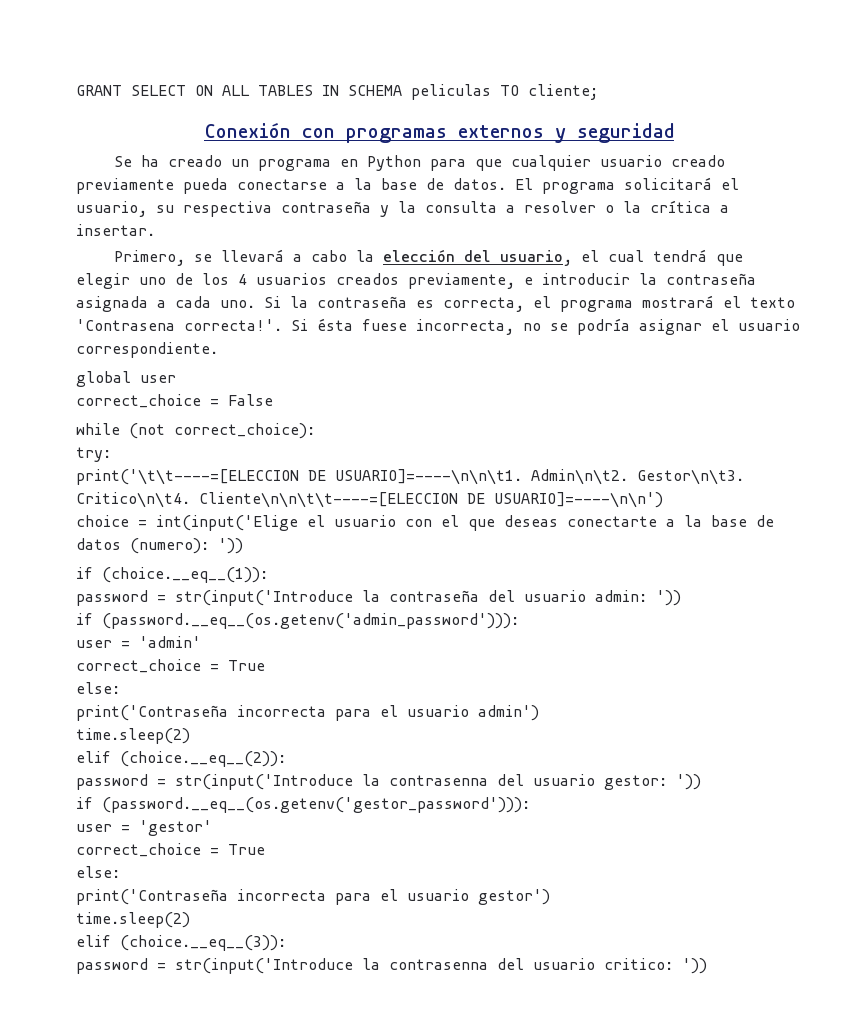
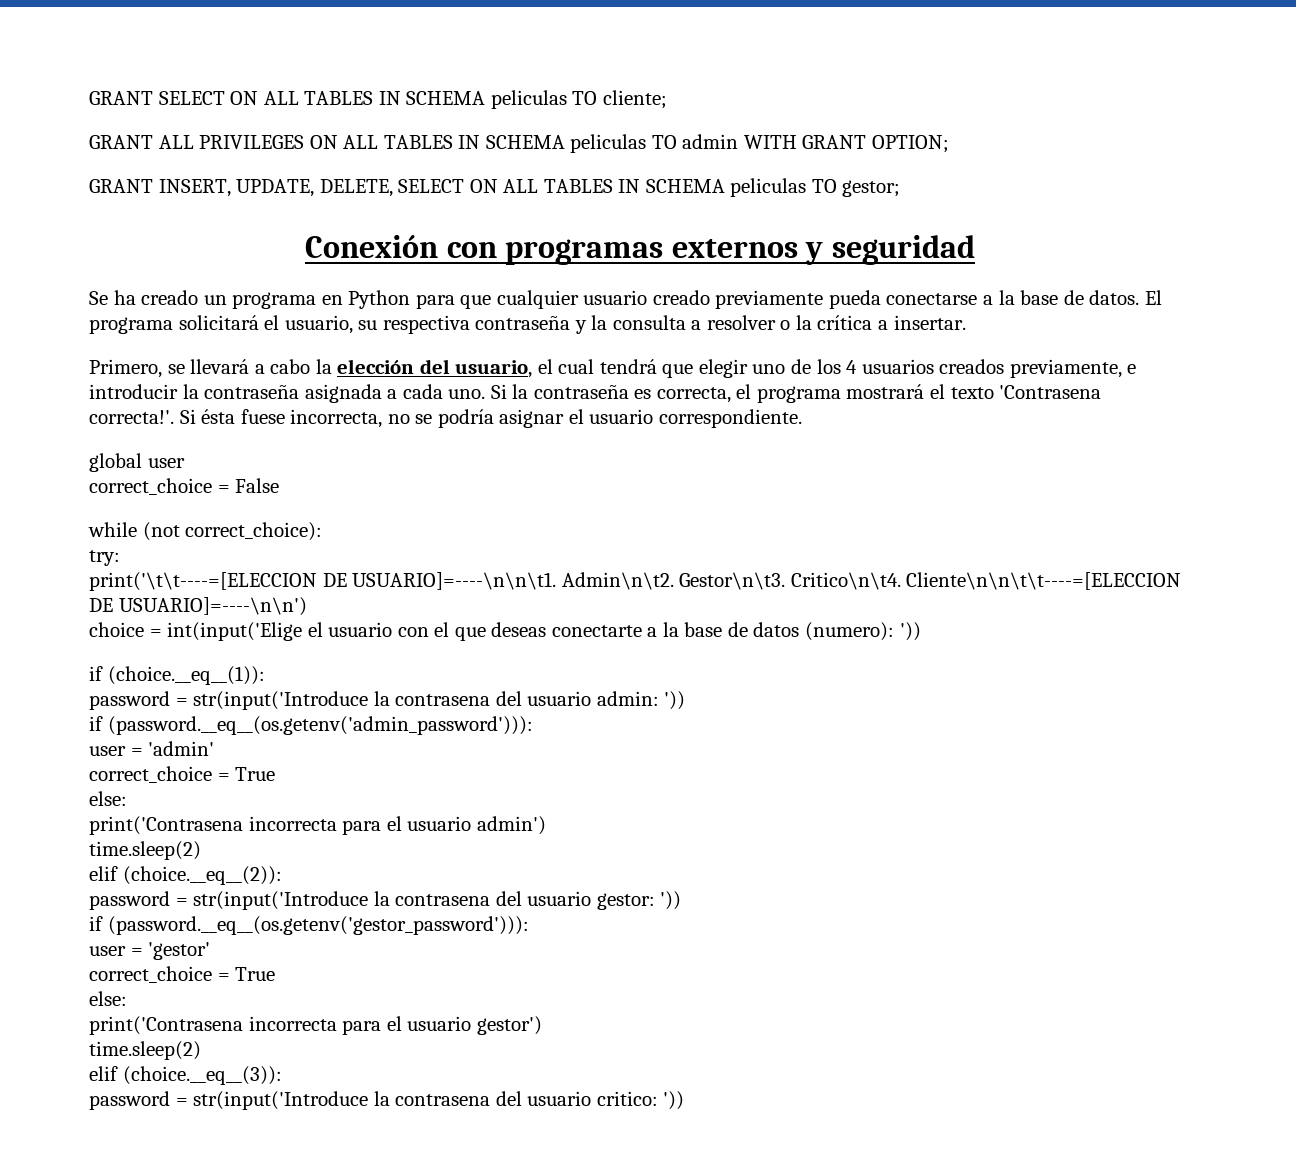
+ GRANT ALL PRIVILEGES ON ALL TABLES IN SCHEMA peliculas TO admin WITH GRANT OPTION;
+ GRANT INSERT, UPDATE, DELETE, SELECT ON ALL TABLES IN SCHEMA peliculas TO gestor;
- password = str(input('Introduce la contraseña del usuario admin: '))
+ password = str(input('Introduce la contrasena del usuario admin: '))
- print('Contraseña incorrecta para el usuario admin')
+ print('Contrasena incorrecta para el usuario admin')
- password = str(input('Introduce la contrasenna del usuario gestor: '))
+ password = str(input('Introduce la contrasena del usuario gestor: '))
- print('Contraseña incorrecta para el usuario gestor')
+ print('Contrasena incorrecta para el usuario gestor')
- password = str(input('Introduce la contrasenna del usuario critico: '))
+ password = str(input('Introduce la contrasena del usuario critico: '))

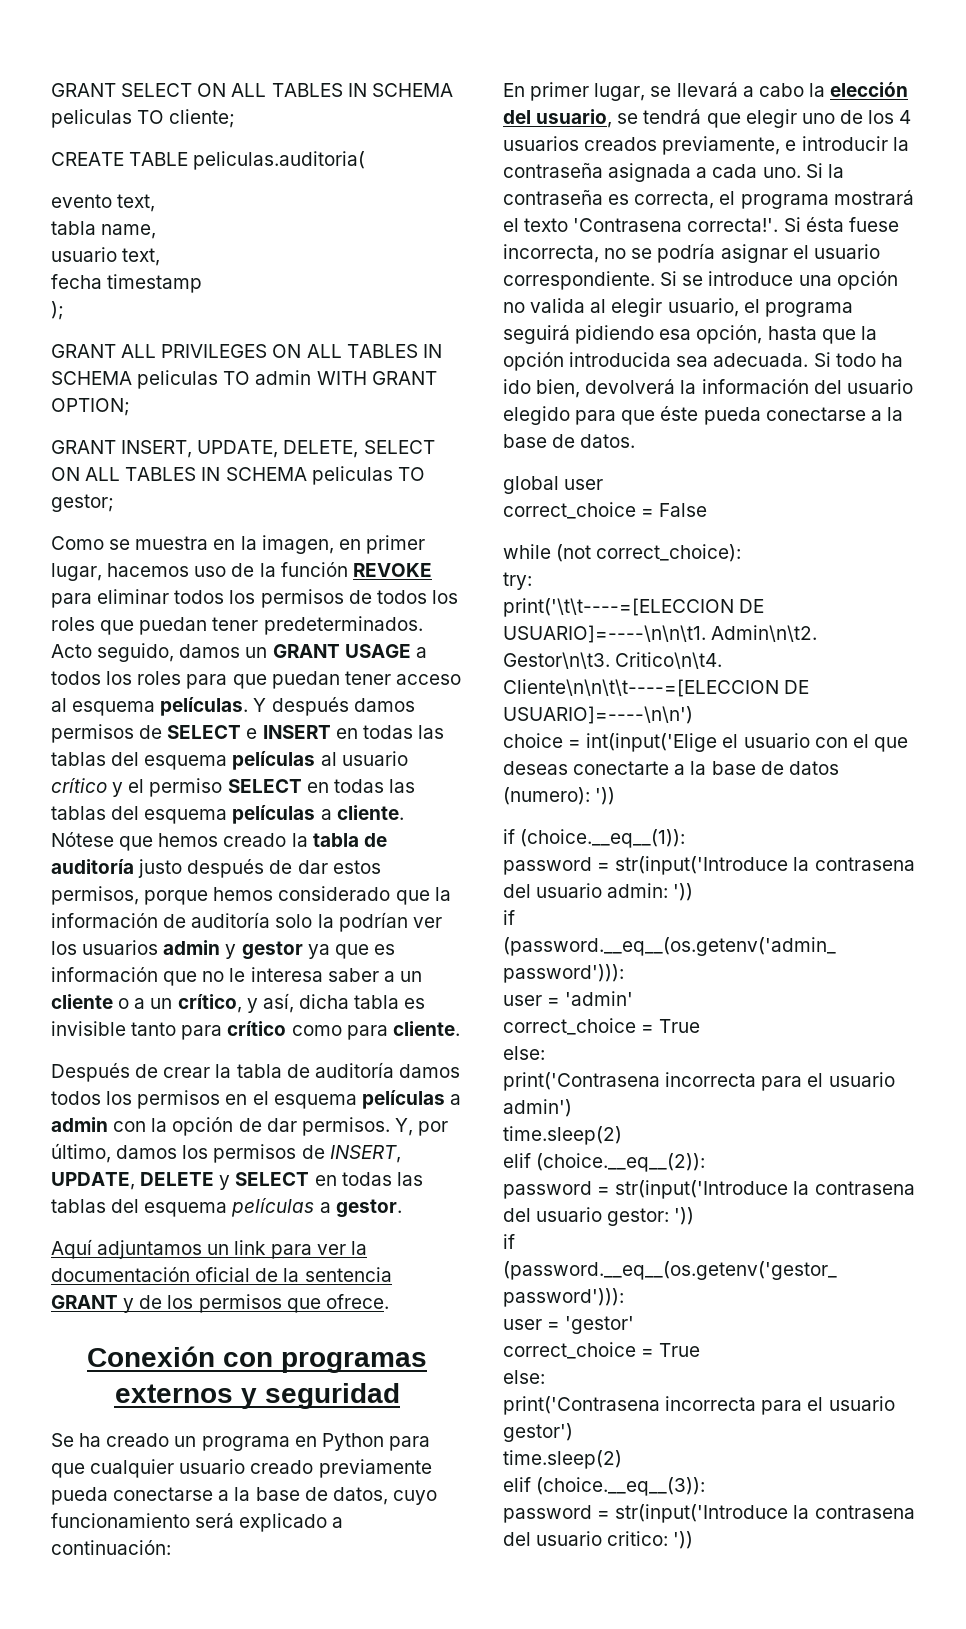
+ CREATE TABLE peliculas.auditoria(
+ evento text,
+ tabla name,
+ usuario text,
+ fecha timestamp
+ );
+ Como se muestra en la imagen, en primer lugar, hacemos uso de la función REVOKE para eliminar todos los permisos de todos los roles que puedan tener predeterminados. Acto seguido, damos un GRANT USAGE a todos los roles para que puedan tener acceso al esquema películas. Y después damos permisos de SELECT e INSERT en todas las tablas del esquema películas al usuario crítico y el permiso SELECT en todas las tablas del esquema películas a cliente. Nótese que hemos creado la tabla de auditoría justo después de dar estos permisos, porque hemos considerado que la información de auditoría solo la podrían ver los usuarios admin y gestor ya que es información que no le interesa saber a un cliente o a un crítico, y así, dicha tabla es invisible tanto para crítico como para cliente.
+ Después de crear la tabla de auditoría damos todos los permisos en el esquema películas a admin con la opción de dar permisos. Y, por último, damos los permisos de INSERT, UPDATE, DELETE y SELECT en todas las tablas del esquema películas a gestor.
+ Aquí adjuntamos un link para ver la documentación oficial de la sentencia GRANT y de los permisos que ofrece.
- Se ha creado un programa en Python para que cualquier usuario creado previamente pueda conectarse a la base de datos. El programa solicitará el usuario, su respectiva contraseña y la consulta a resolver o la crítica a insertar.
- Primero, se llevará a cabo la elección del usuario, el cual tendrá que elegir uno de los 4 usuarios creados previamente, e introducir la contraseña asignada a cada uno.
+ Se ha creado un programa en Python para que cualquier usuario creado previamente pueda conectarse a la base de datos, cuyo funcionamiento será explicado a continuación:
+ En primer lugar, se llevará a cabo la elección del usuario, se tendrá que elegir uno de los 4 usuarios creados previamente, e introducir la contraseña asignada a cada uno.
+ Si se introduce una opción no valida al elegir usuario, el programa seguirá pidiendo esa opción, hasta que la opción introducida sea adecuada. Si todo ha ido bien, devolverá la información del usuario elegido para que éste pueda conectarse a la base de datos.

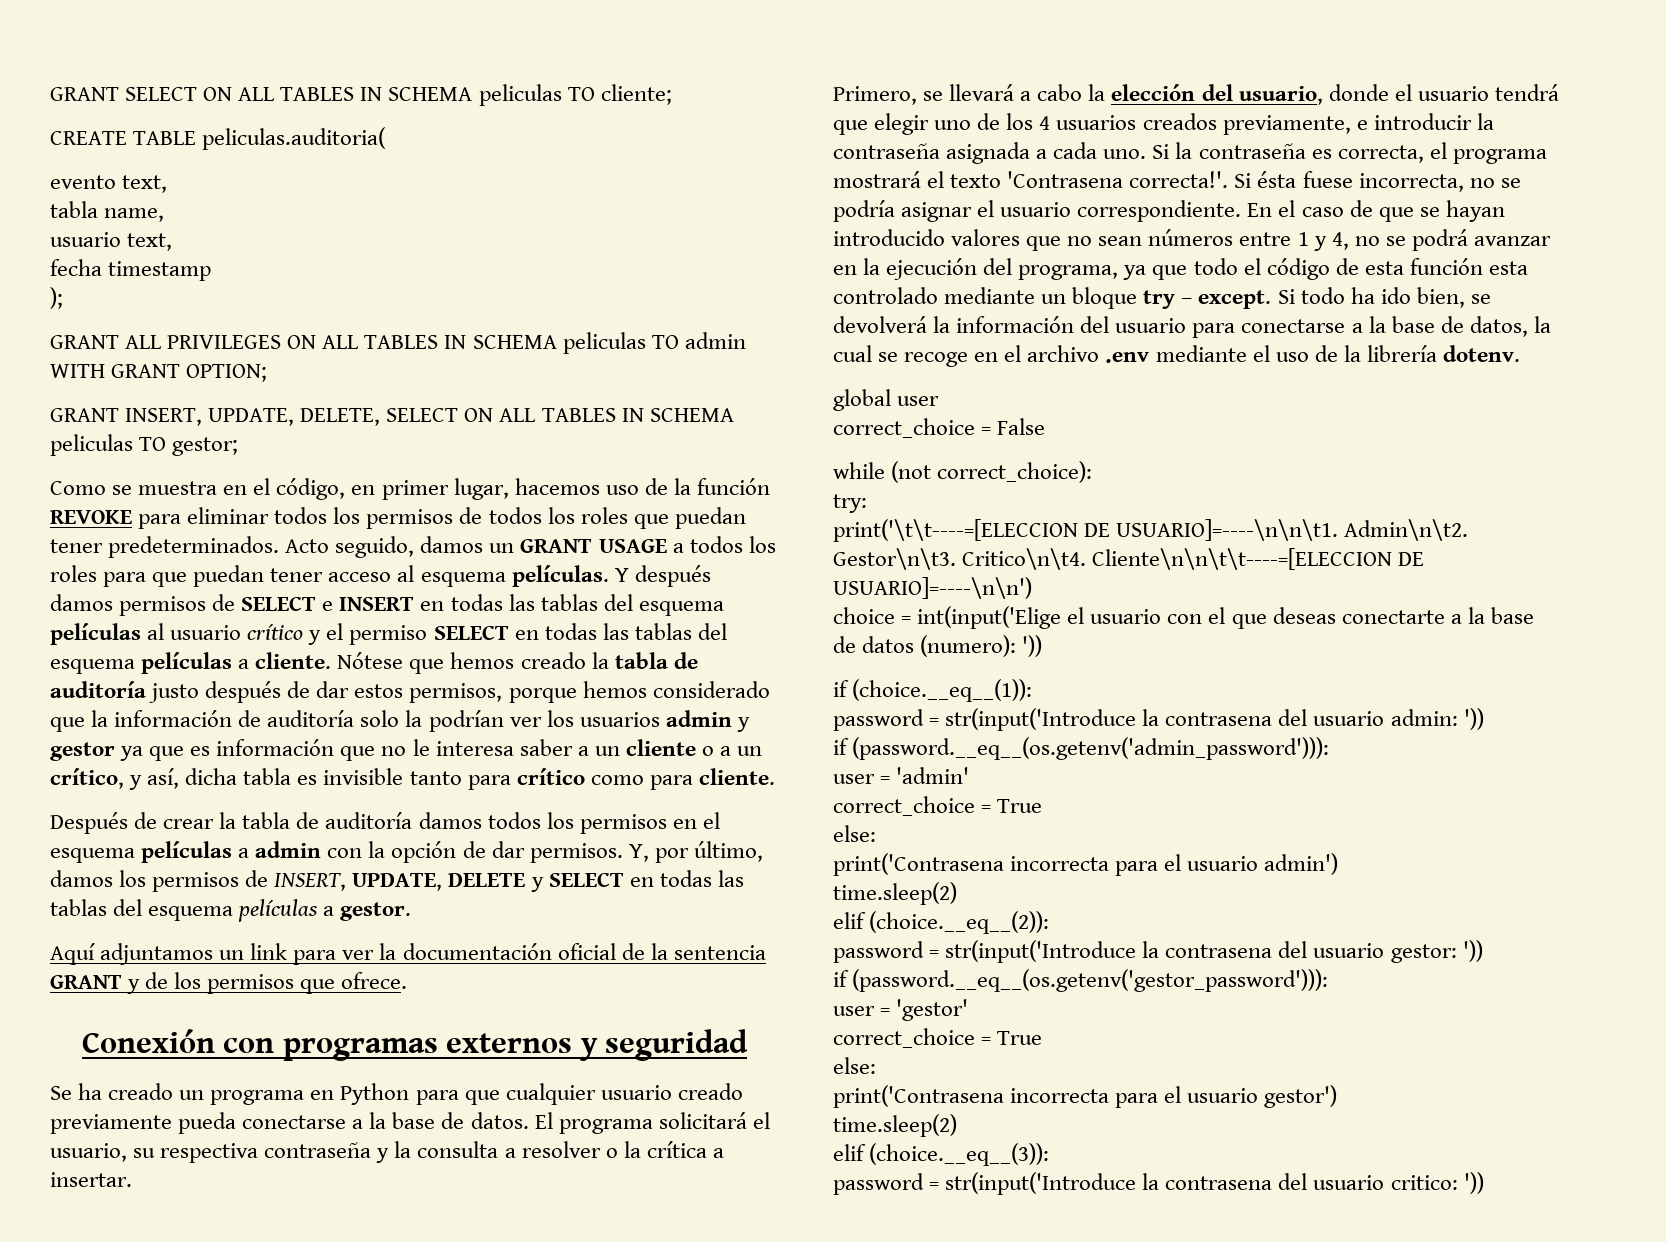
- Como se muestra en la imagen, en primer lugar, hacemos uso de la función REVOKE para eliminar todos los permisos de todos los roles que puedan tener predeterminados.
+ Como se muestra en el código, en primer lugar, hacemos uso de la función REVOKE para eliminar todos los permisos de todos los roles que puedan tener predeterminados.
- Se ha creado un programa en Python para que cualquier usuario creado previamente pueda conectarse a la base de datos, cuyo funcionamiento será explicado a continuación:
- En primer lugar, se llevará a cabo la elección del usuario, se tendrá que elegir uno de los 4 usuarios creados previamente, e introducir la contraseña asignada a cada uno.
+ Se ha creado un programa en Python para que cualquier usuario creado previamente pueda conectarse a la base de datos. El programa solicitará el usuario, su respectiva contraseña y la consulta a resolver o la crítica a insertar.
+ Primero, se llevará a cabo la elección del usuario, donde el usuario tendrá que elegir uno de los 4 usuarios creados previamente, e introducir la contraseña asignada a cada uno.
- Si se introduce una opción no valida al elegir usuario, el programa seguirá pidiendo esa opción, hasta que la opción introducida sea adecuada.
+ En el caso de que se hayan introducido valores que no sean números entre 1 y 4, no se podrá avanzar en la ejecución del programa, ya que todo el código de esta función esta controlado mediante un bloque try – except.
- Si todo ha ido bien, devolverá la información del usuario elegido para que éste pueda conectarse a la base de datos.
+ Si todo ha ido bien, se devolverá la información del usuario para conectarse a la base de datos, la cual se recoge en el archivo .env mediante el uso de la librería dotenv.

